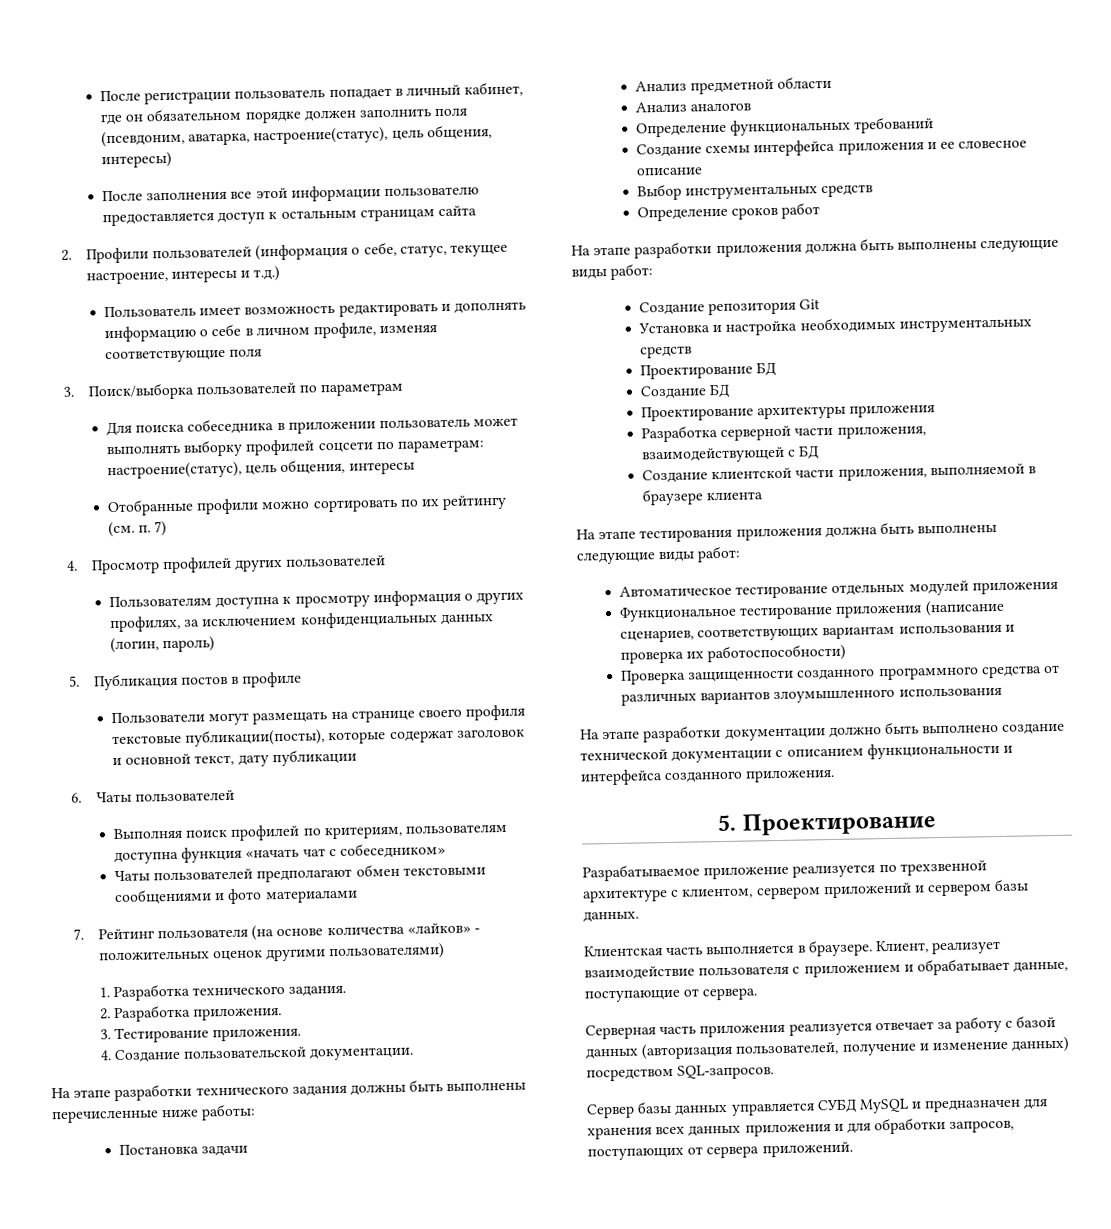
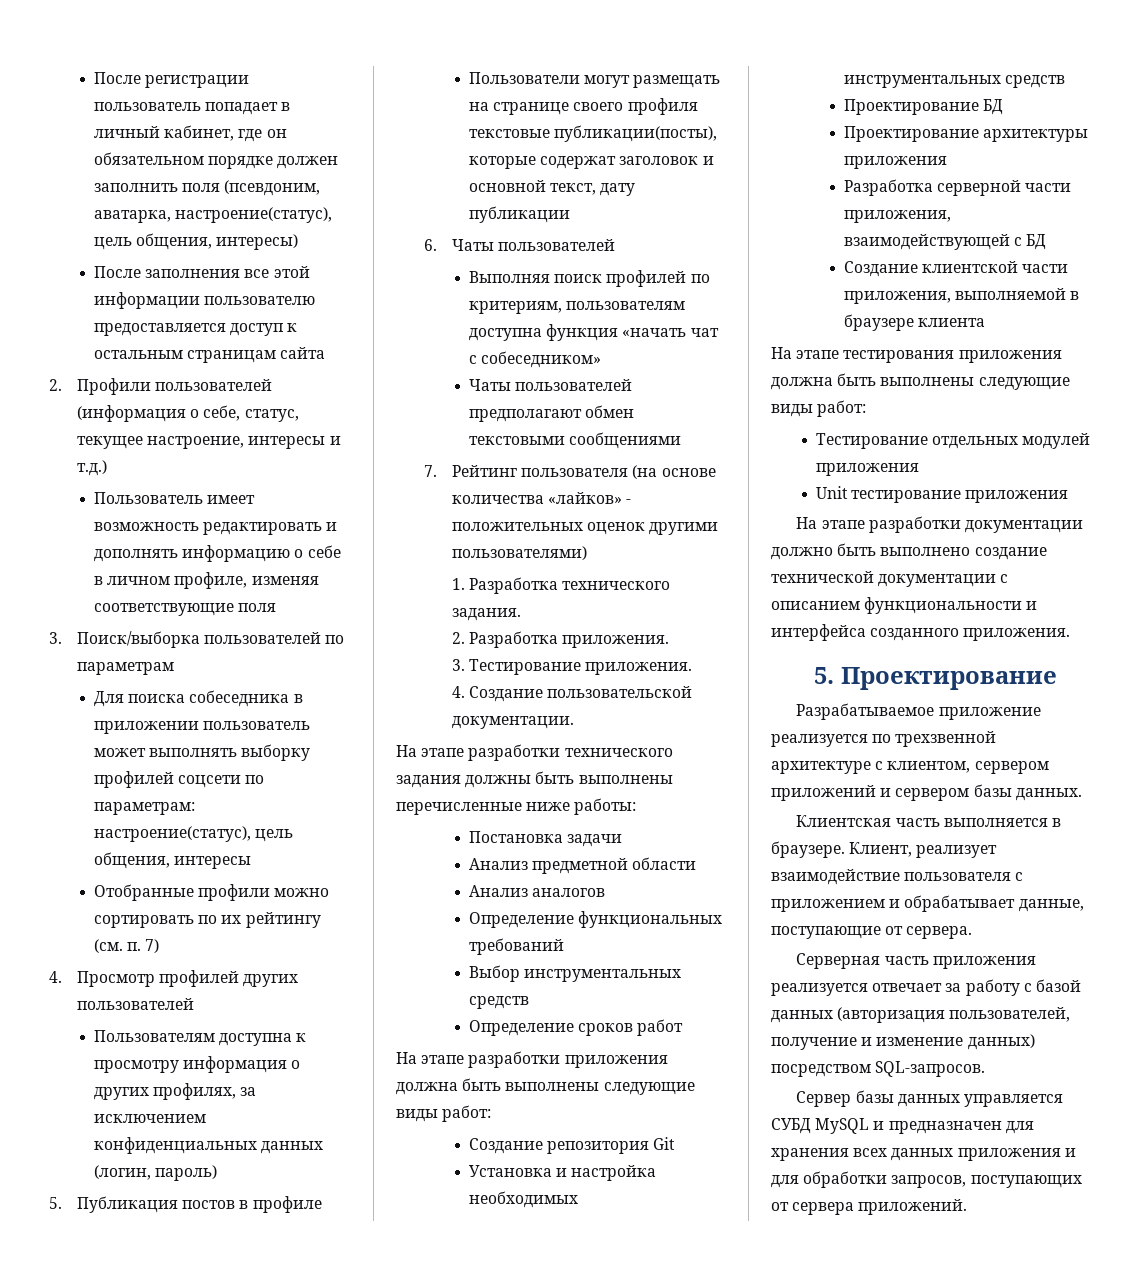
- Чаты пользователей предполагают обмен текстовыми сообщениями и фото материалами
+ Чаты пользователей предполагают обмен текстовыми сообщениями
- Создание схемы интерфейса приложения и ее словесное описание
- Создание БД
- Автоматическое тестирование отдельных модулей приложения
+ Тестирование отдельных модулей приложения
- Функциональное тестирование приложения (написание сценариев, соответствующих вариантам использования и проверка их работоспособности)
- Проверка защищенности созданного программного средства от различных вариантов злоумышленного использования
+ Unit тестирование приложения

